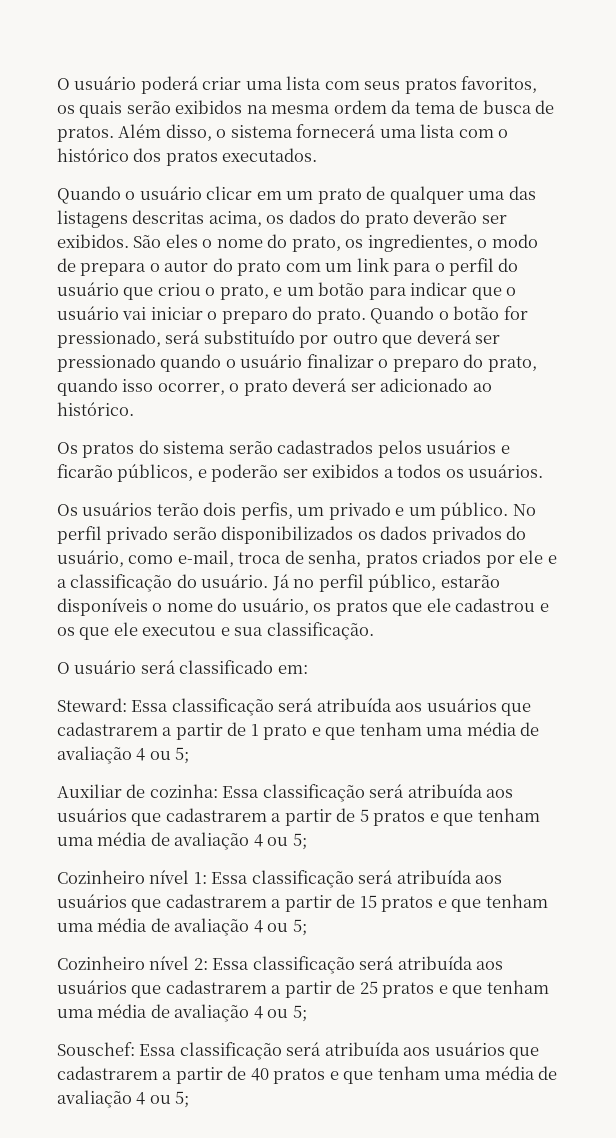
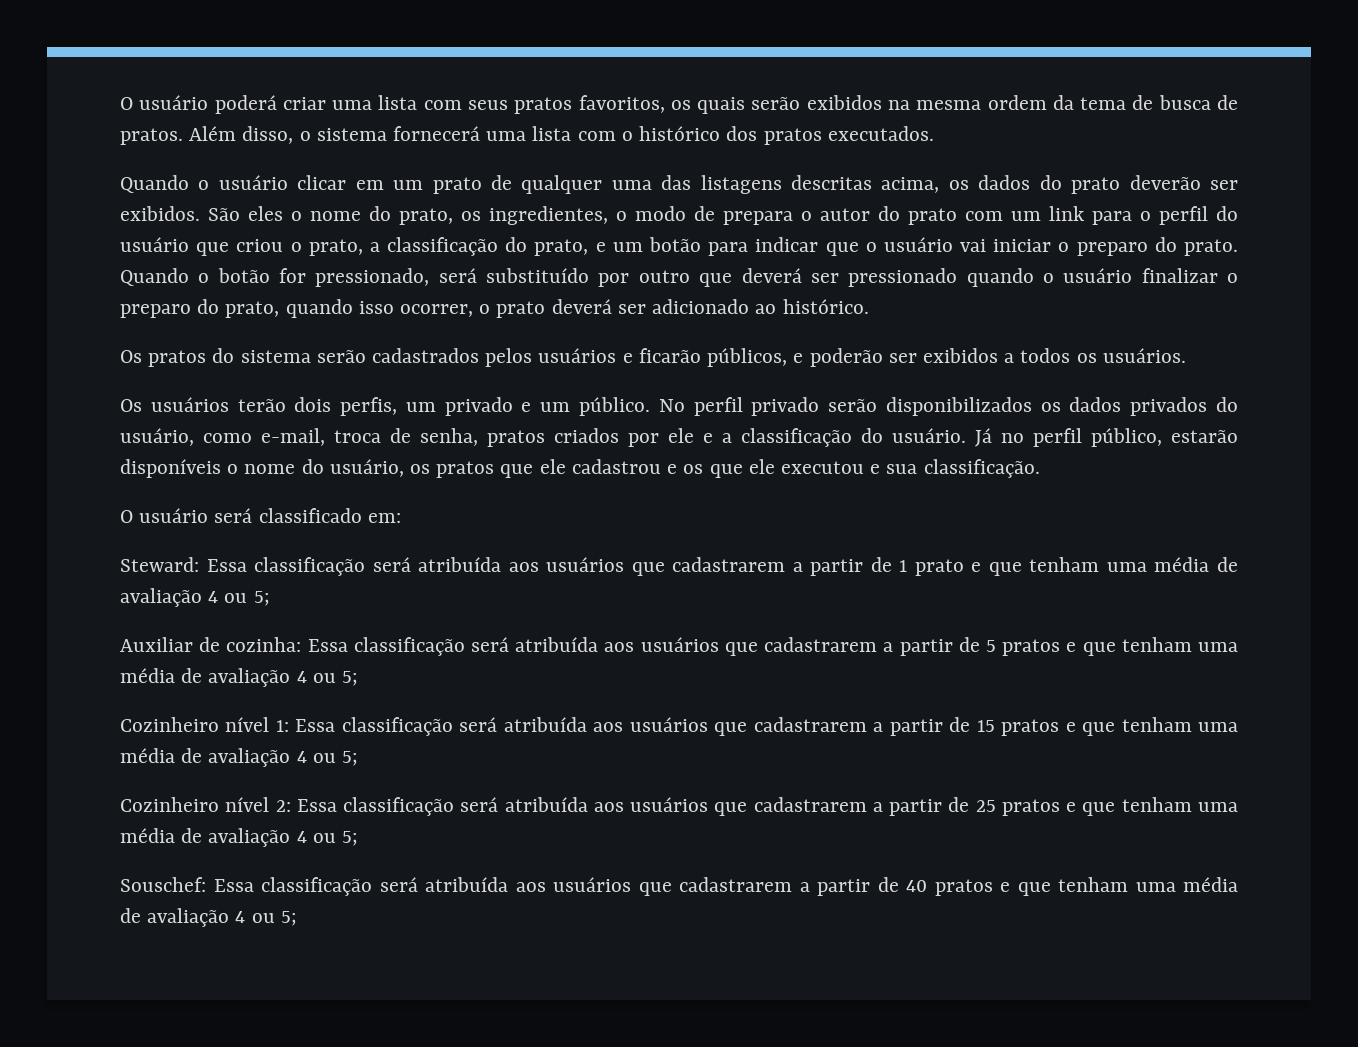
- São eles o nome do prato, os ingredientes, o modo de prepara o autor do prato com um link para o perfil do usuário que criou o prato, e um botão para indicar que o usuário vai iniciar o preparo do prato.
+ São eles o nome do prato, os ingredientes, o modo de prepara o autor do prato com um link para o perfil do usuário que criou o prato, a classificação do prato, e um botão para indicar que o usuário vai iniciar o preparo do prato.

